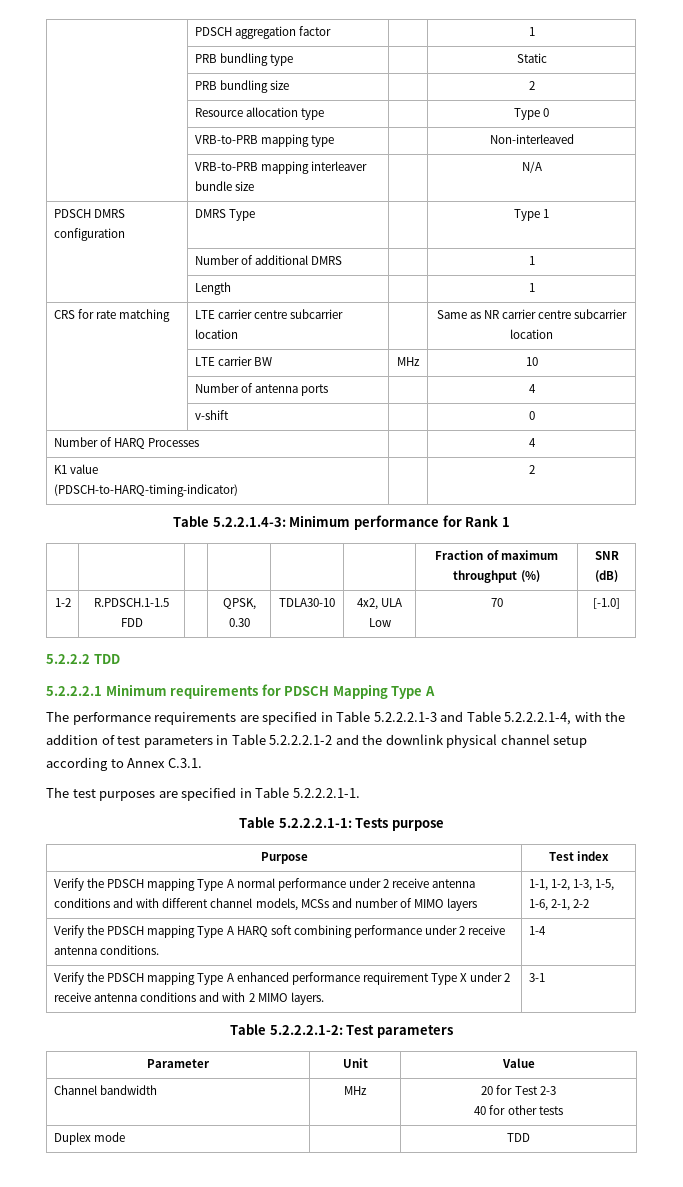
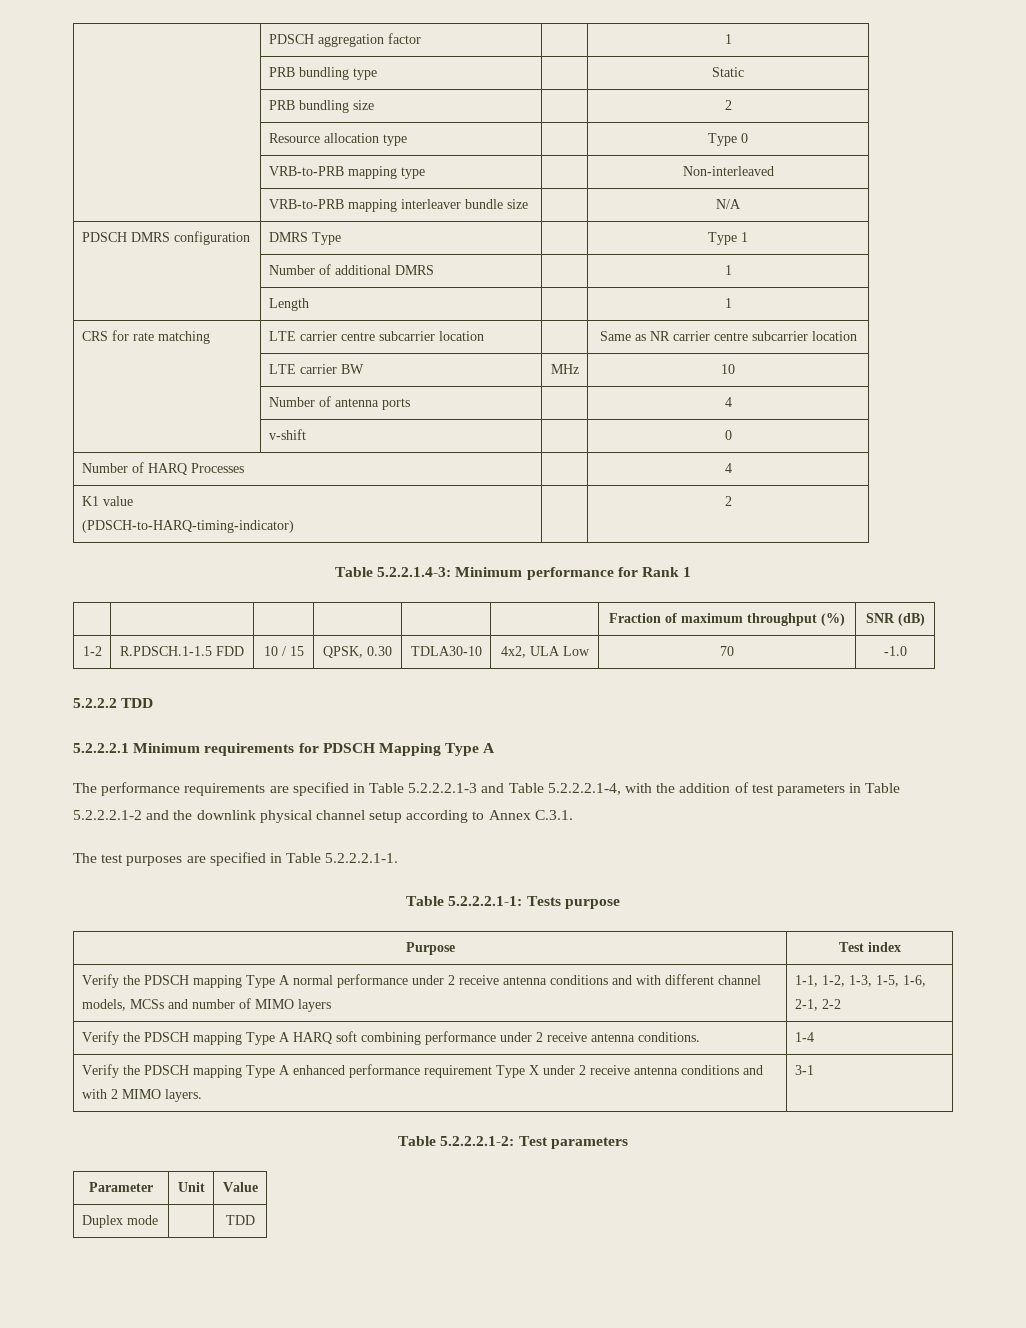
- 1-2 | R.PDSCH.1-1.5 FDD | | QPSK, 0.30 | TDLA30-10 | 4x2, ULA Low | 70 | [-1.0]
+ 1-2 | R.PDSCH.1-1.5 FDD | 10 / 15 | QPSK, 0.30 | TDLA30-10 | 4x2, ULA Low | 70 | -1.0
- Channel bandwidth | MHz | 20 for Test 2-3
- 40 for other tests

